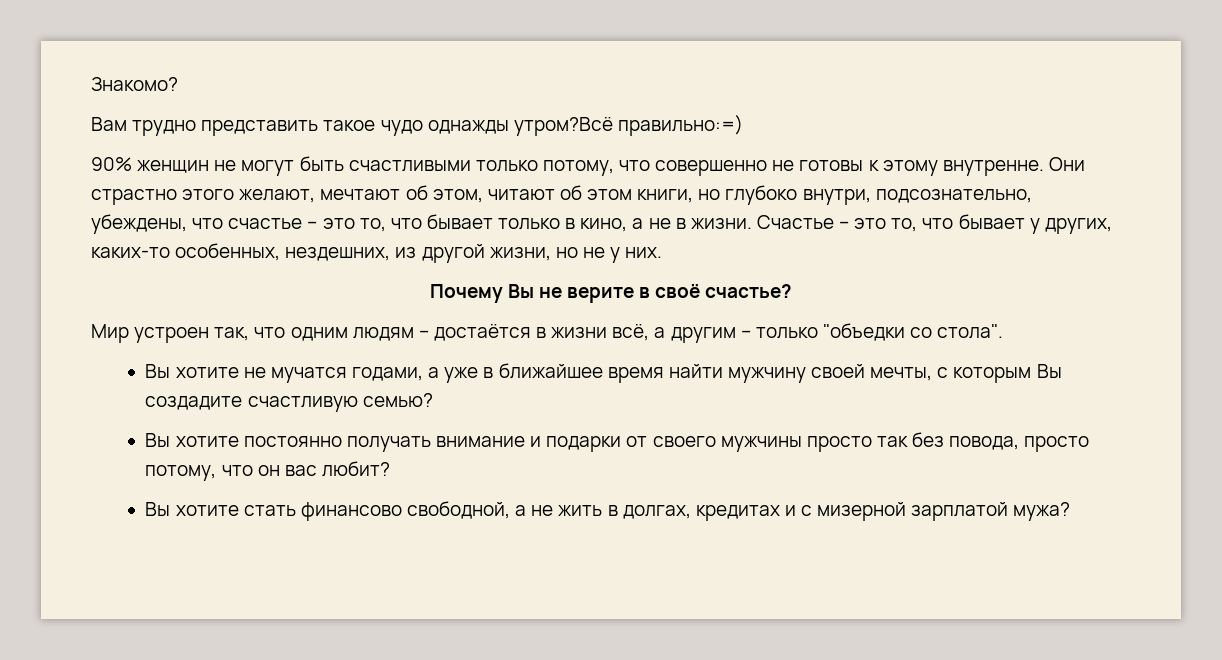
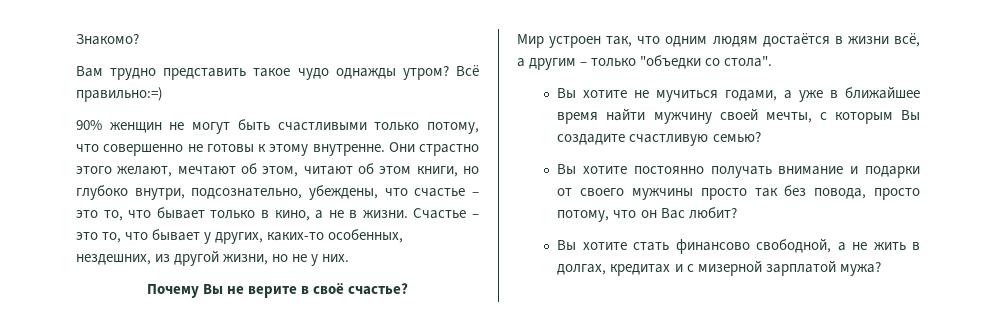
- Вам трудно представить такое чудо однажды утром?Всё правильно:=)
+ Вам трудно представить такое чудо однажды утром? Всё правильно:=)
- Мир устроен так, что одним людям – достаётся в жизни всё, а другим – только "объедки со стола".
+ Мир устроен так, что одним людям достаётся в жизни всё, а другим – только "объедки со стола".
- Вы хотите не мучатся годами, а уже в ближайшее время найти мужчину своей мечты, с которым Вы создадите счастливую семью?
+ Вы хотите не мучиться годами, а уже в ближайшее время найти мужчину своей мечты, с которым Вы создадите счастливую семью?
- Вы хотите постоянно получать внимание и подарки от своего мужчины просто так без повода, просто потому, что он вас любит?
+ Вы хотите постоянно получать внимание и подарки от своего мужчины просто так без повода, просто потому, что он Вас любит?

